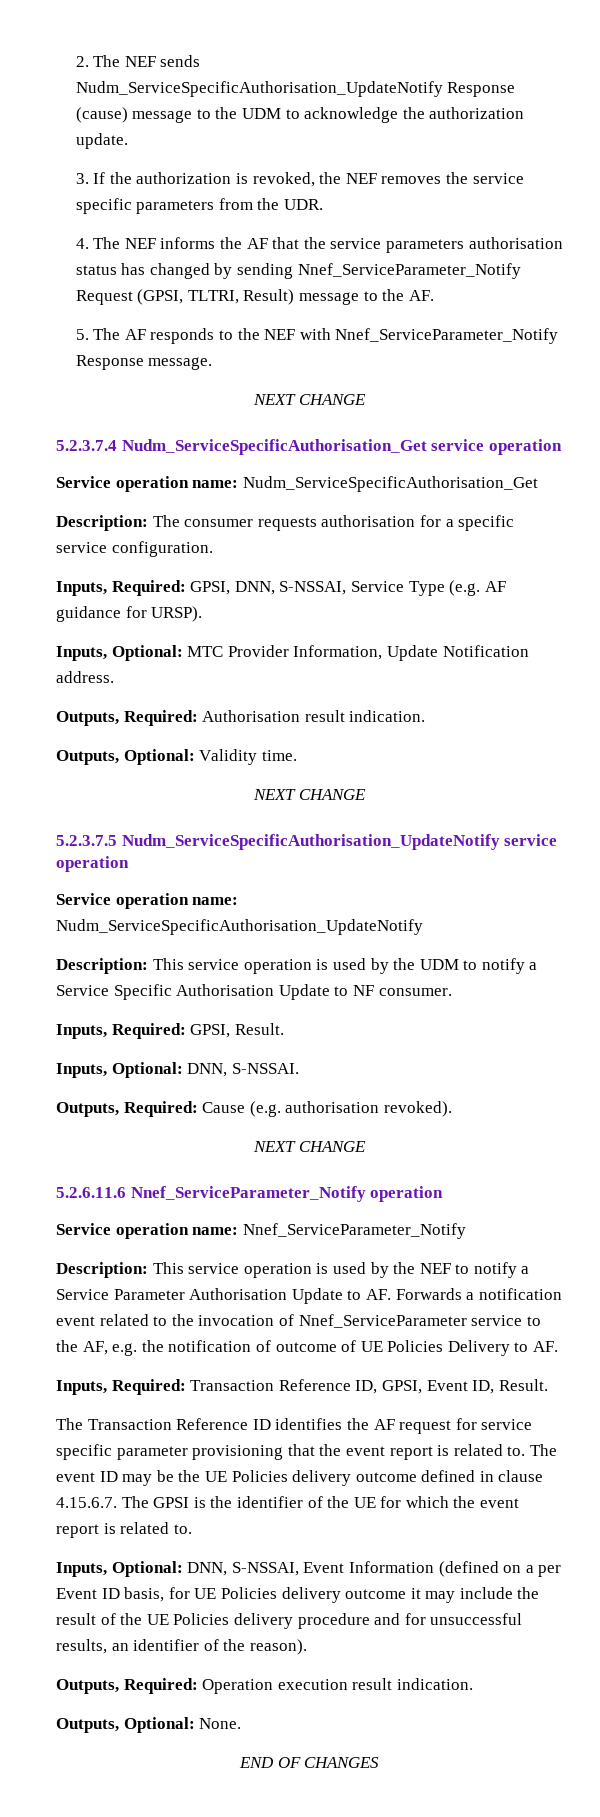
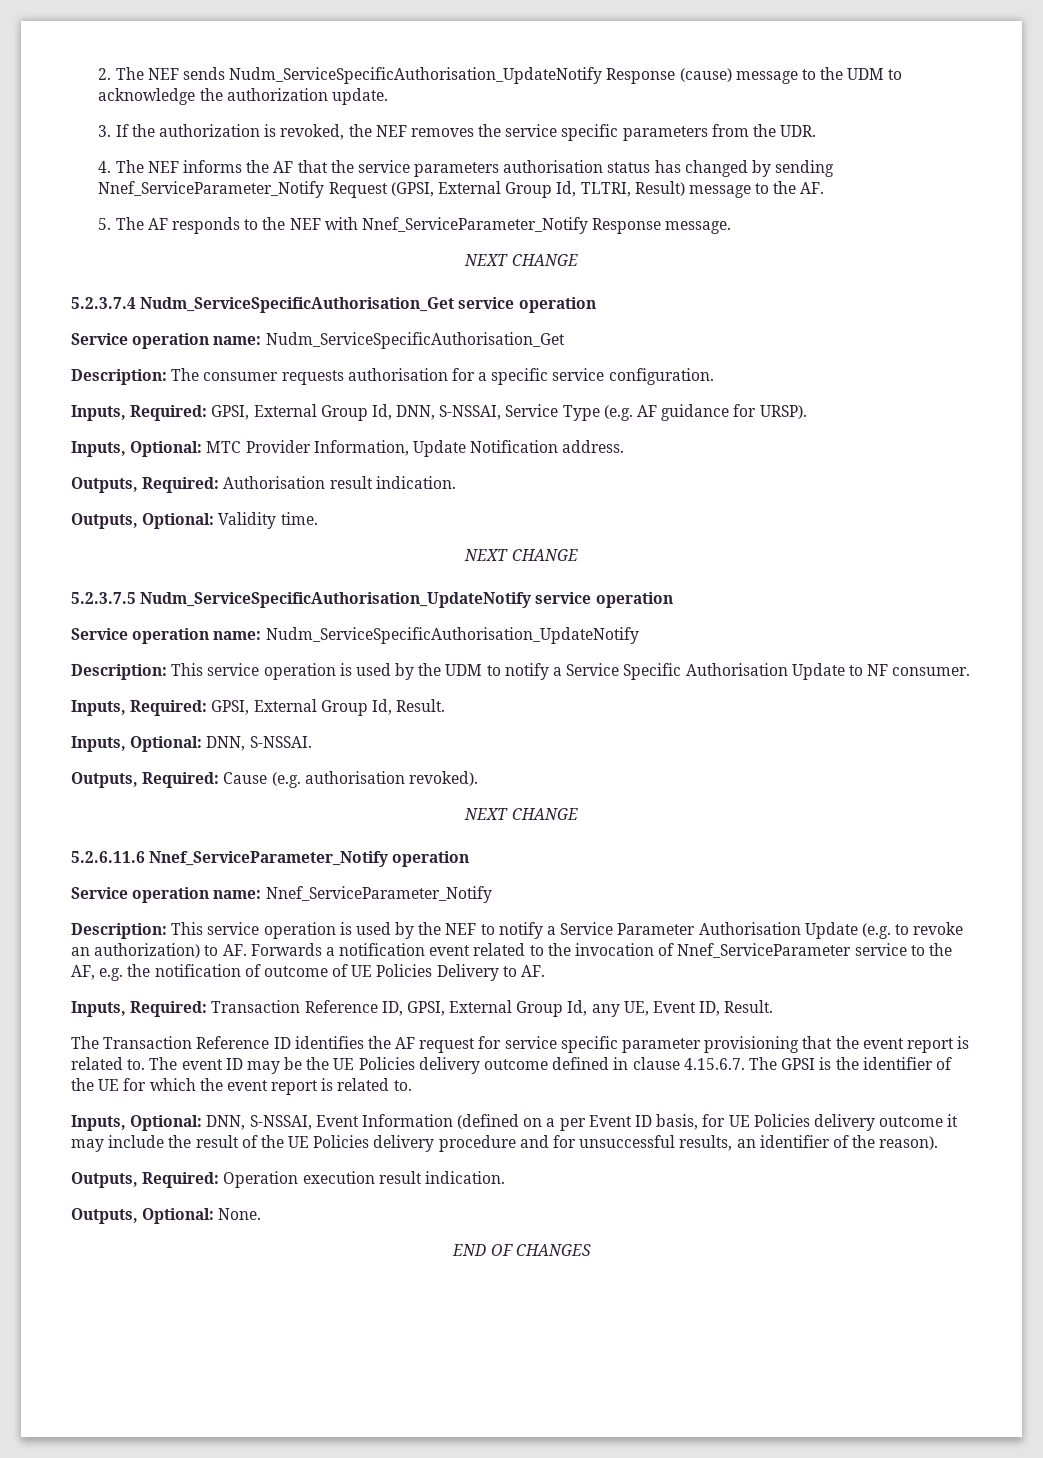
- 4. The NEF informs the AF that the service parameters authorisation status has changed by sending Nnef_ServiceParameter_Notify Request (GPSI, TLTRI, Result) message to the AF.
+ 4. The NEF informs the AF that the service parameters authorisation status has changed by sending Nnef_ServiceParameter_Notify Request (GPSI, External Group Id, TLTRI, Result) message to the AF.
- Inputs, Required: GPSI, DNN, S-NSSAI, Service Type (e.g. AF guidance for URSP).
+ Inputs, Required: GPSI, External Group Id, DNN, S-NSSAI, Service Type (e.g. AF guidance for URSP).
- Inputs, Required: GPSI, Result.
+ Inputs, Required: GPSI, External Group Id, Result.
- Description: This service operation is used by the NEF to notify a Service Parameter Authorisation Update to AF. Forwards a notification event related to the invocation of Nnef_ServiceParameter service to the AF, e.g. the notification of outcome of UE Policies Delivery to AF.
+ Description: This service operation is used by the NEF to notify a Service Parameter Authorisation Update (e.g. to revoke an authorization) to AF. Forwards a notification event related to the invocation of Nnef_ServiceParameter service to the AF, e.g. the notification of outcome of UE Policies Delivery to AF.
- Inputs, Required: Transaction Reference ID, GPSI, Event ID, Result.
+ Inputs, Required: Transaction Reference ID, GPSI, External Group Id, any UE, Event ID, Result.

